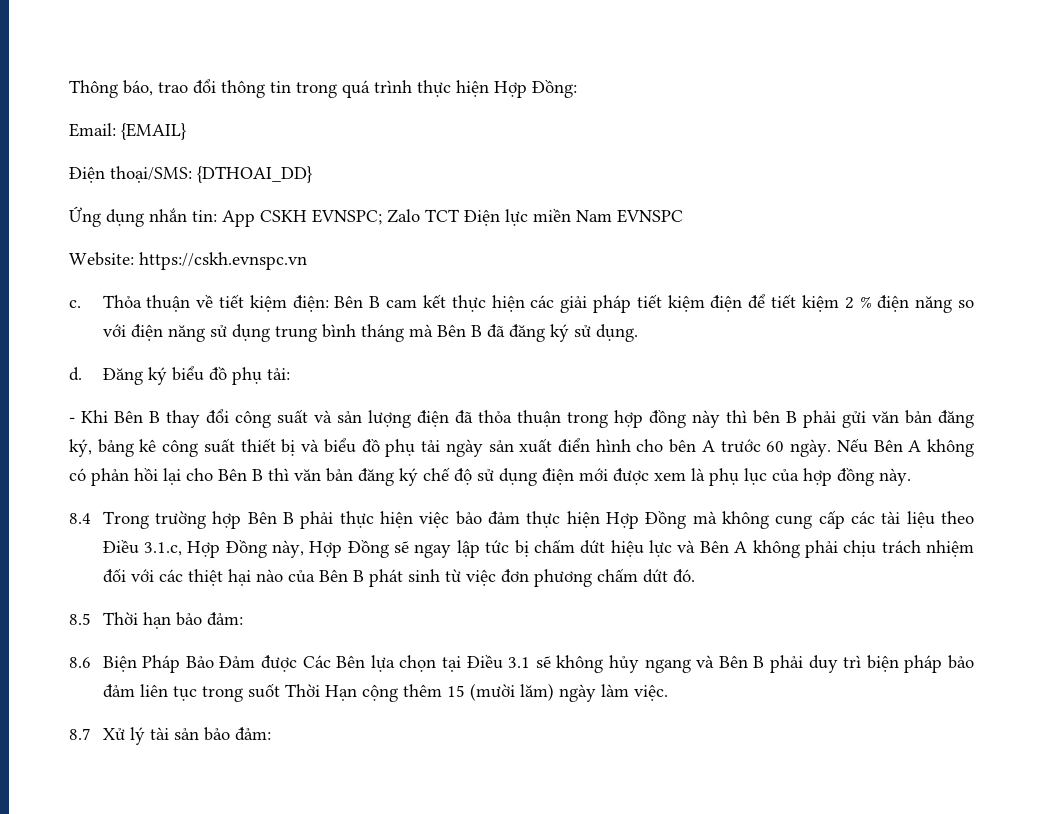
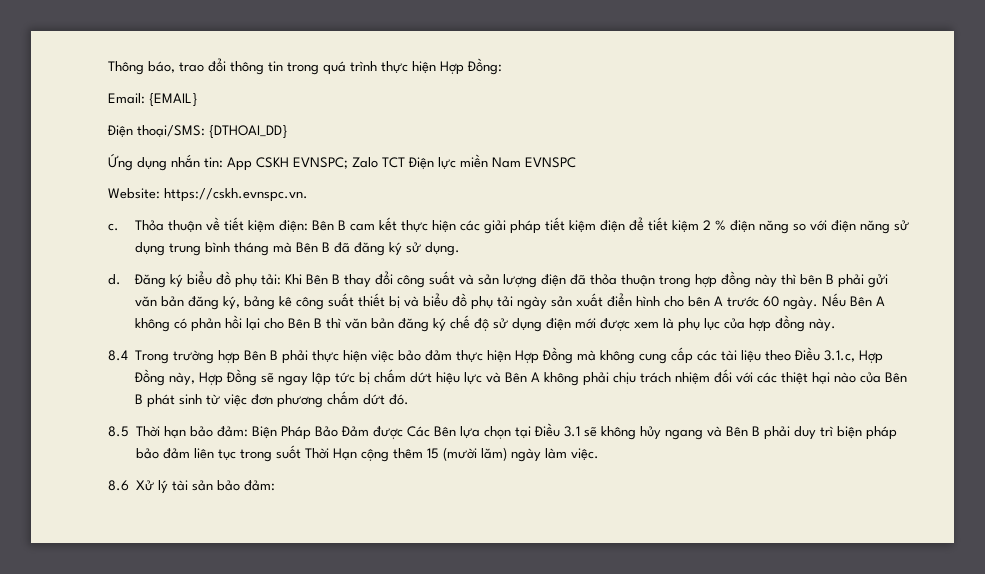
- Website: https://cskh.evnspc.vn
+ Website: https://cskh.evnspc.vn.
- Đăng ký biểu đồ phụ tải:
- - Khi Bên B thay đổi công suất và sản lượng điện đã thỏa thuận trong hợp đồng này thì bên B phải gửi văn bản đăng ký, bảng kê công suất thiết bị và biểu đồ phụ tải ngày sản xuất điển hình cho bên A trước 60 ngày.
+ Đăng ký biểu đồ phụ tải: Khi Bên B thay đổi công suất và sản lượng điện đã thỏa thuận trong hợp đồng này thì bên B phải gửi văn bản đăng ký, bảng kê công suất thiết bị và biểu đồ phụ tải ngày sản xuất điển hình cho bên A trước 60 ngày.
- 8.5 Thời hạn bảo đảm:
- 8.6 Biện Pháp Bảo Đảm được Các Bên lựa chọn tại Điều 3.1 sẽ không hủy ngang và Bên B phải duy trì biện pháp bảo đảm liên tục trong suốt Thời Hạn cộng thêm 15 (mười lăm) ngày làm việc.
+ 8.5 Thời hạn bảo đảm: Biện Pháp Bảo Đảm được Các Bên lựa chọn tại Điều 3.1 sẽ không hủy ngang và Bên B phải duy trì biện pháp bảo đảm liên tục trong suốt Thời Hạn cộng thêm 15 (mười lăm) ngày làm việc.
- 8.7 Xử lý tài sản bảo đảm:
+ 8.6 Xử lý tài sản bảo đảm:

